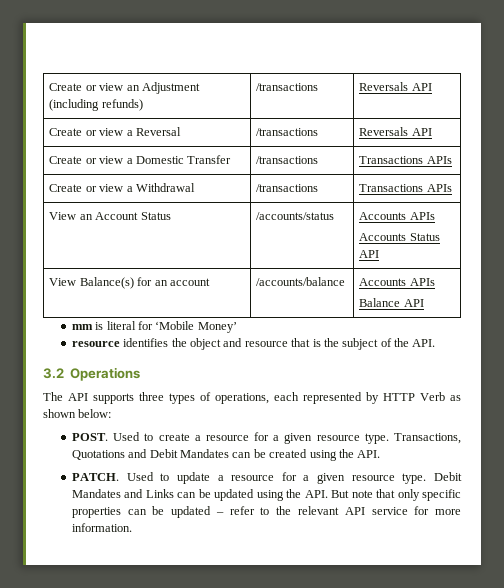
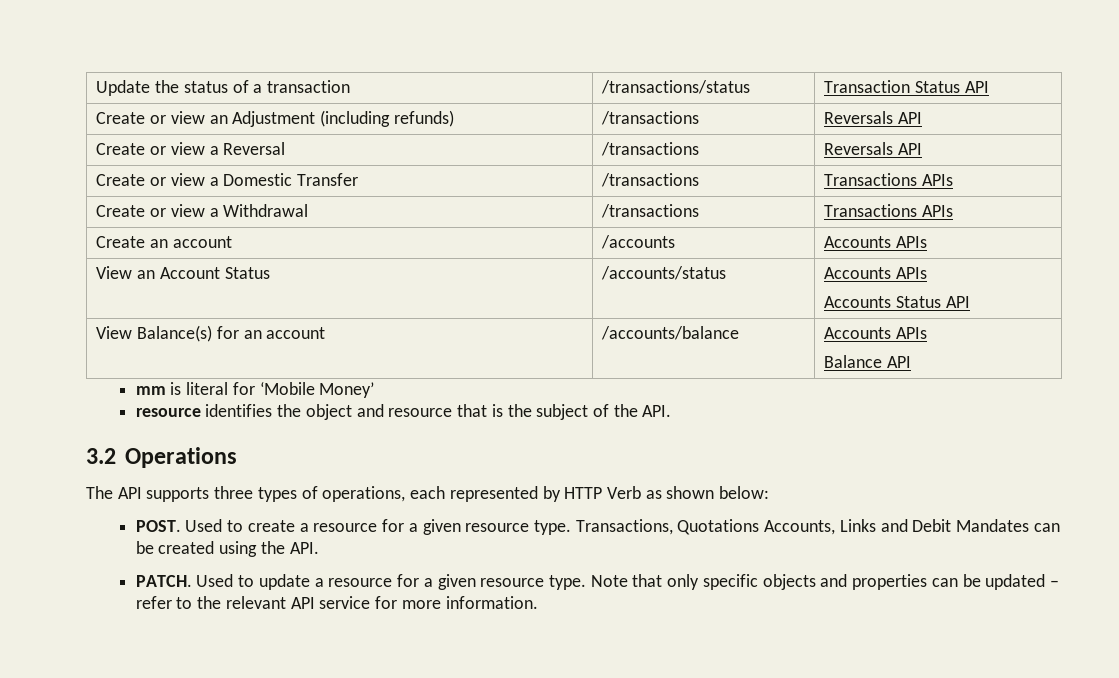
+ Update the status of a transaction | /transactions/status | Transaction Status API
+ Create an account | /accounts | Accounts APIs
- Transactions, Quotations and Debit Mandates can be created using the API.
+ Transactions, Quotations Accounts, Links and Debit Mandates can be created using the API.
- Debit Mandates and Links can be updated using the API. But note that only specific properties can be updated – refer to the relevant API service for more information.
+ Note that only specific objects and properties can be updated – refer to the relevant API service for more information.

